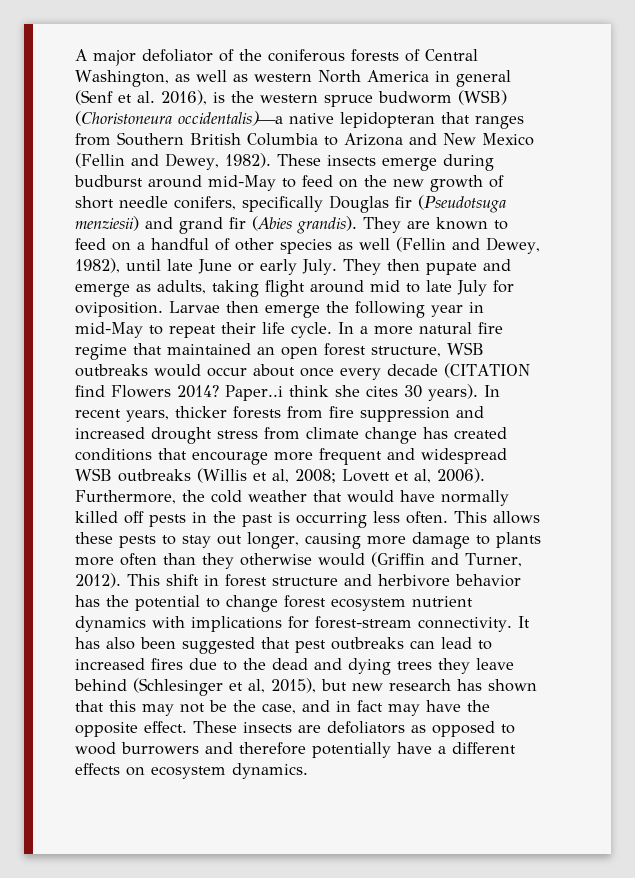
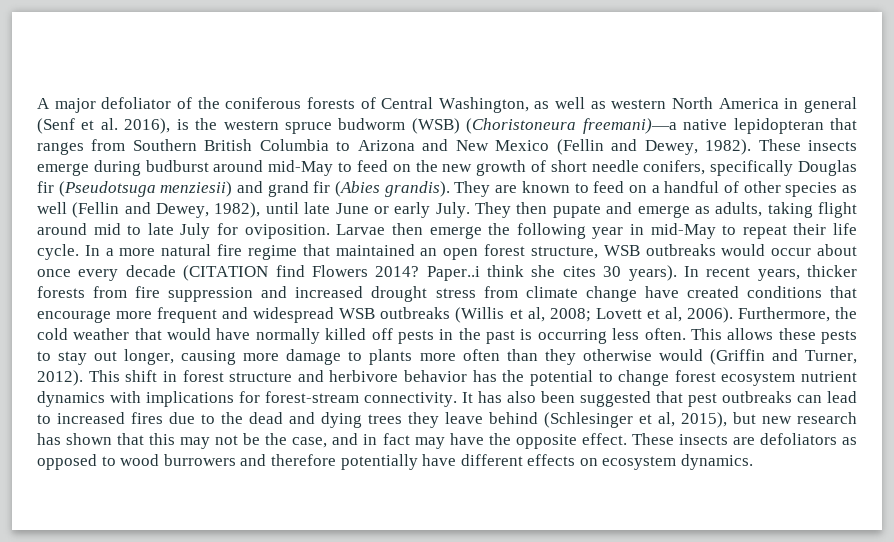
- A major defoliator of the coniferous forests of Central Washington, as well as western North America in general (Senf et al. 2016), is the western spruce budworm (WSB) (Choristoneura occidentalis)—a native lepidopteran that ranges from Southern British Columbia to Arizona and New Mexico (Fellin and Dewey, 1982).
+ A major defoliator of the coniferous forests of Central Washington, as well as western North America in general (Senf et al. 2016), is the western spruce budworm (WSB) (Choristoneura freemani)—a native lepidopteran that ranges from Southern British Columbia to Arizona and New Mexico (Fellin and Dewey, 1982).
- In recent years, thicker forests from fire suppression and increased drought stress from climate change has created conditions that encourage more frequent and widespread WSB outbreaks (Willis et al, 2008; Lovett et al, 2006).
+ In recent years, thicker forests from fire suppression and increased drought stress from climate change have created conditions that encourage more frequent and widespread WSB outbreaks (Willis et al, 2008; Lovett et al, 2006).
- These insects are defoliators as opposed to wood burrowers and therefore potentially have a different effects on ecosystem dynamics.
+ These insects are defoliators as opposed to wood burrowers and therefore potentially have different effects on ecosystem dynamics.

